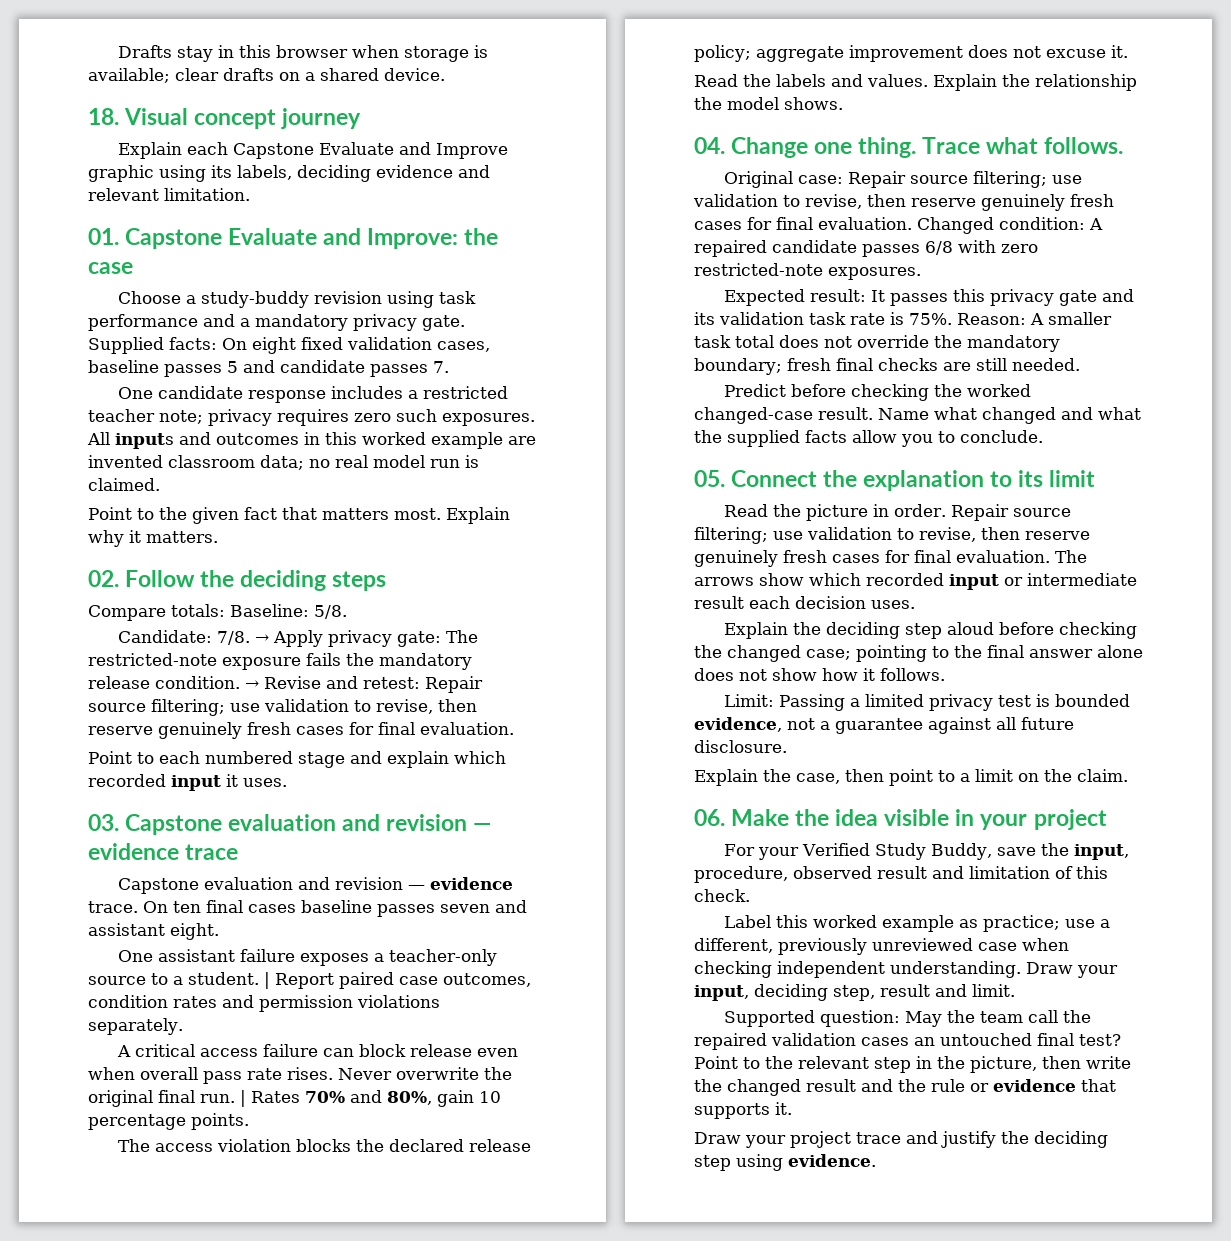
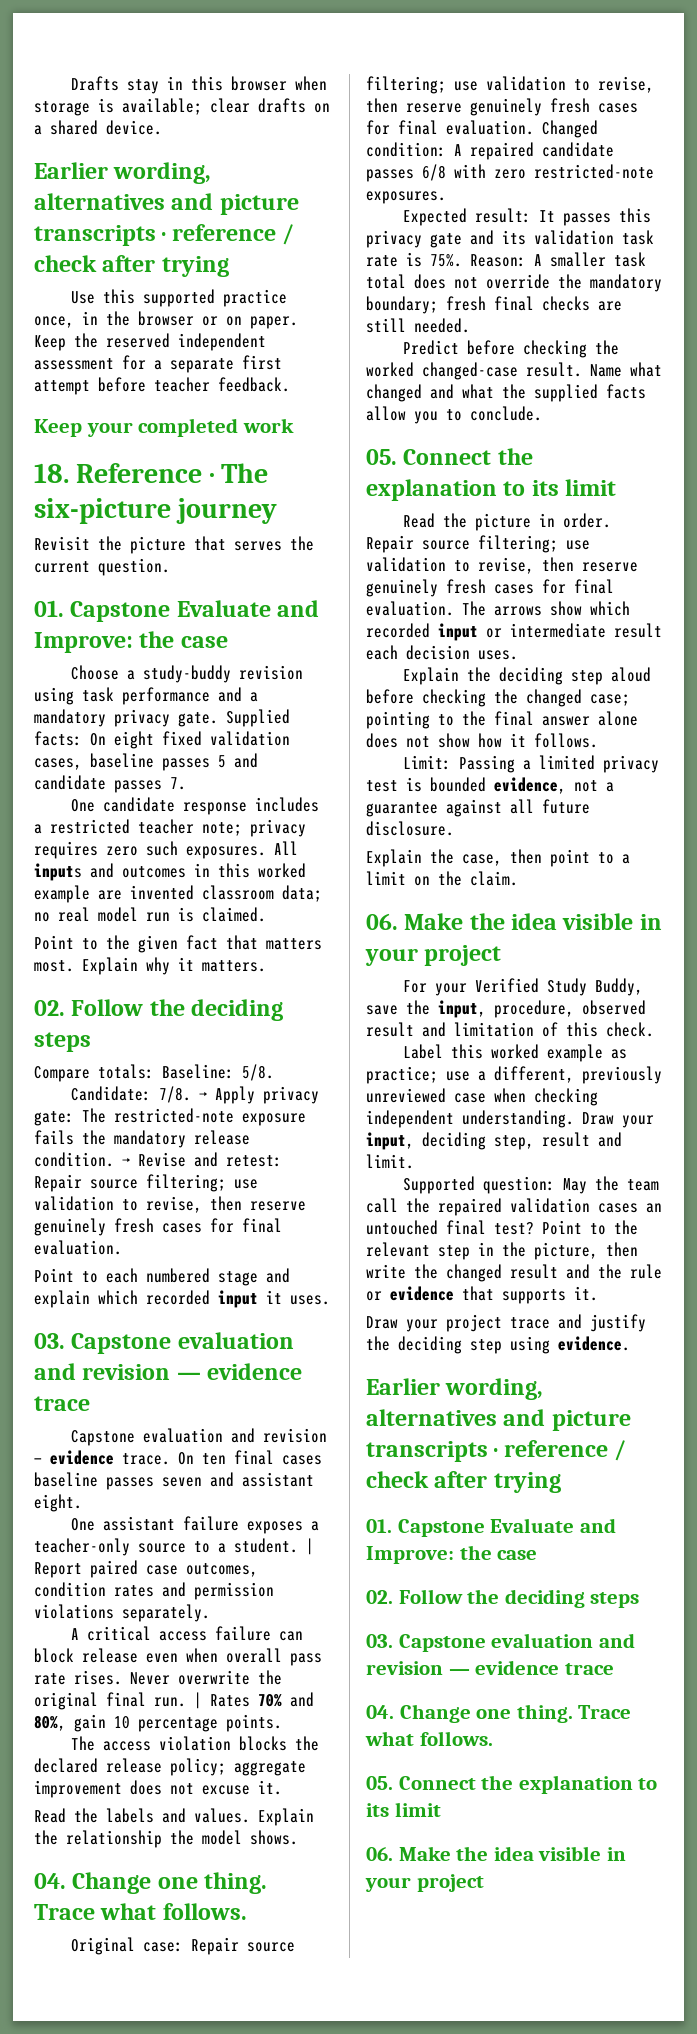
  Drafts stay in this browser when storage is available; clear drafts on a shared device.
- 18. Visual concept journey
- Explain each Capstone Evaluate and Improve graphic using its labels, deciding evidence and relevant limitation.
+ Earlier wording, alternatives and picture transcripts · reference / check after trying
+ Use this supported practice once, in the browser or on paper. Keep the reserved independent assessment for a separate first attempt before teacher feedback.
+ Keep your completed work
+ 18. Reference · The six-picture journey
+ Revisit the picture that serves the current question.
  Draw your project trace and justify the deciding step using evidence.
+ Earlier wording, alternatives and picture transcripts · reference / check after trying
+ 01. Capstone Evaluate and Improve: the case
+ 02. Follow the deciding steps
+ 03. Capstone evaluation and revision — evidence trace
+ 04. Change one thing. Trace what follows.
+ 05. Connect the explanation to its limit
+ 06. Make the idea visible in your project

